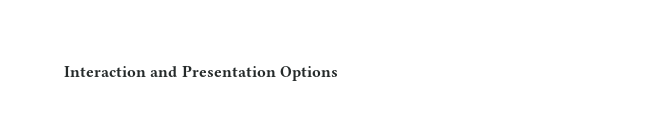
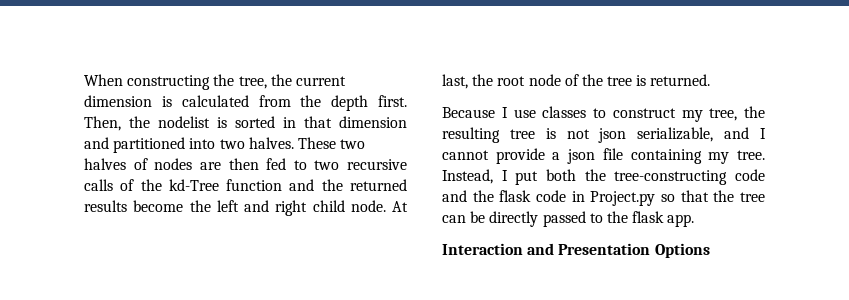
+ When constructing the tree, the current dimension is calculated from the depth first. Then, the nodelist is sorted in that dimension and partitioned into two halves. These two halves of nodes are then fed to two recursive calls of the kd-Tree function and the returned results become the left and right child node. At last, the root node of the tree is returned.
+ Because I use classes to construct my tree, the resulting tree is not json serializable, and I cannot provide a json file containing my tree. Instead, I put both the tree-constructing code and the flask code in Project.py so that the tree can be directly passed to the flask app.

